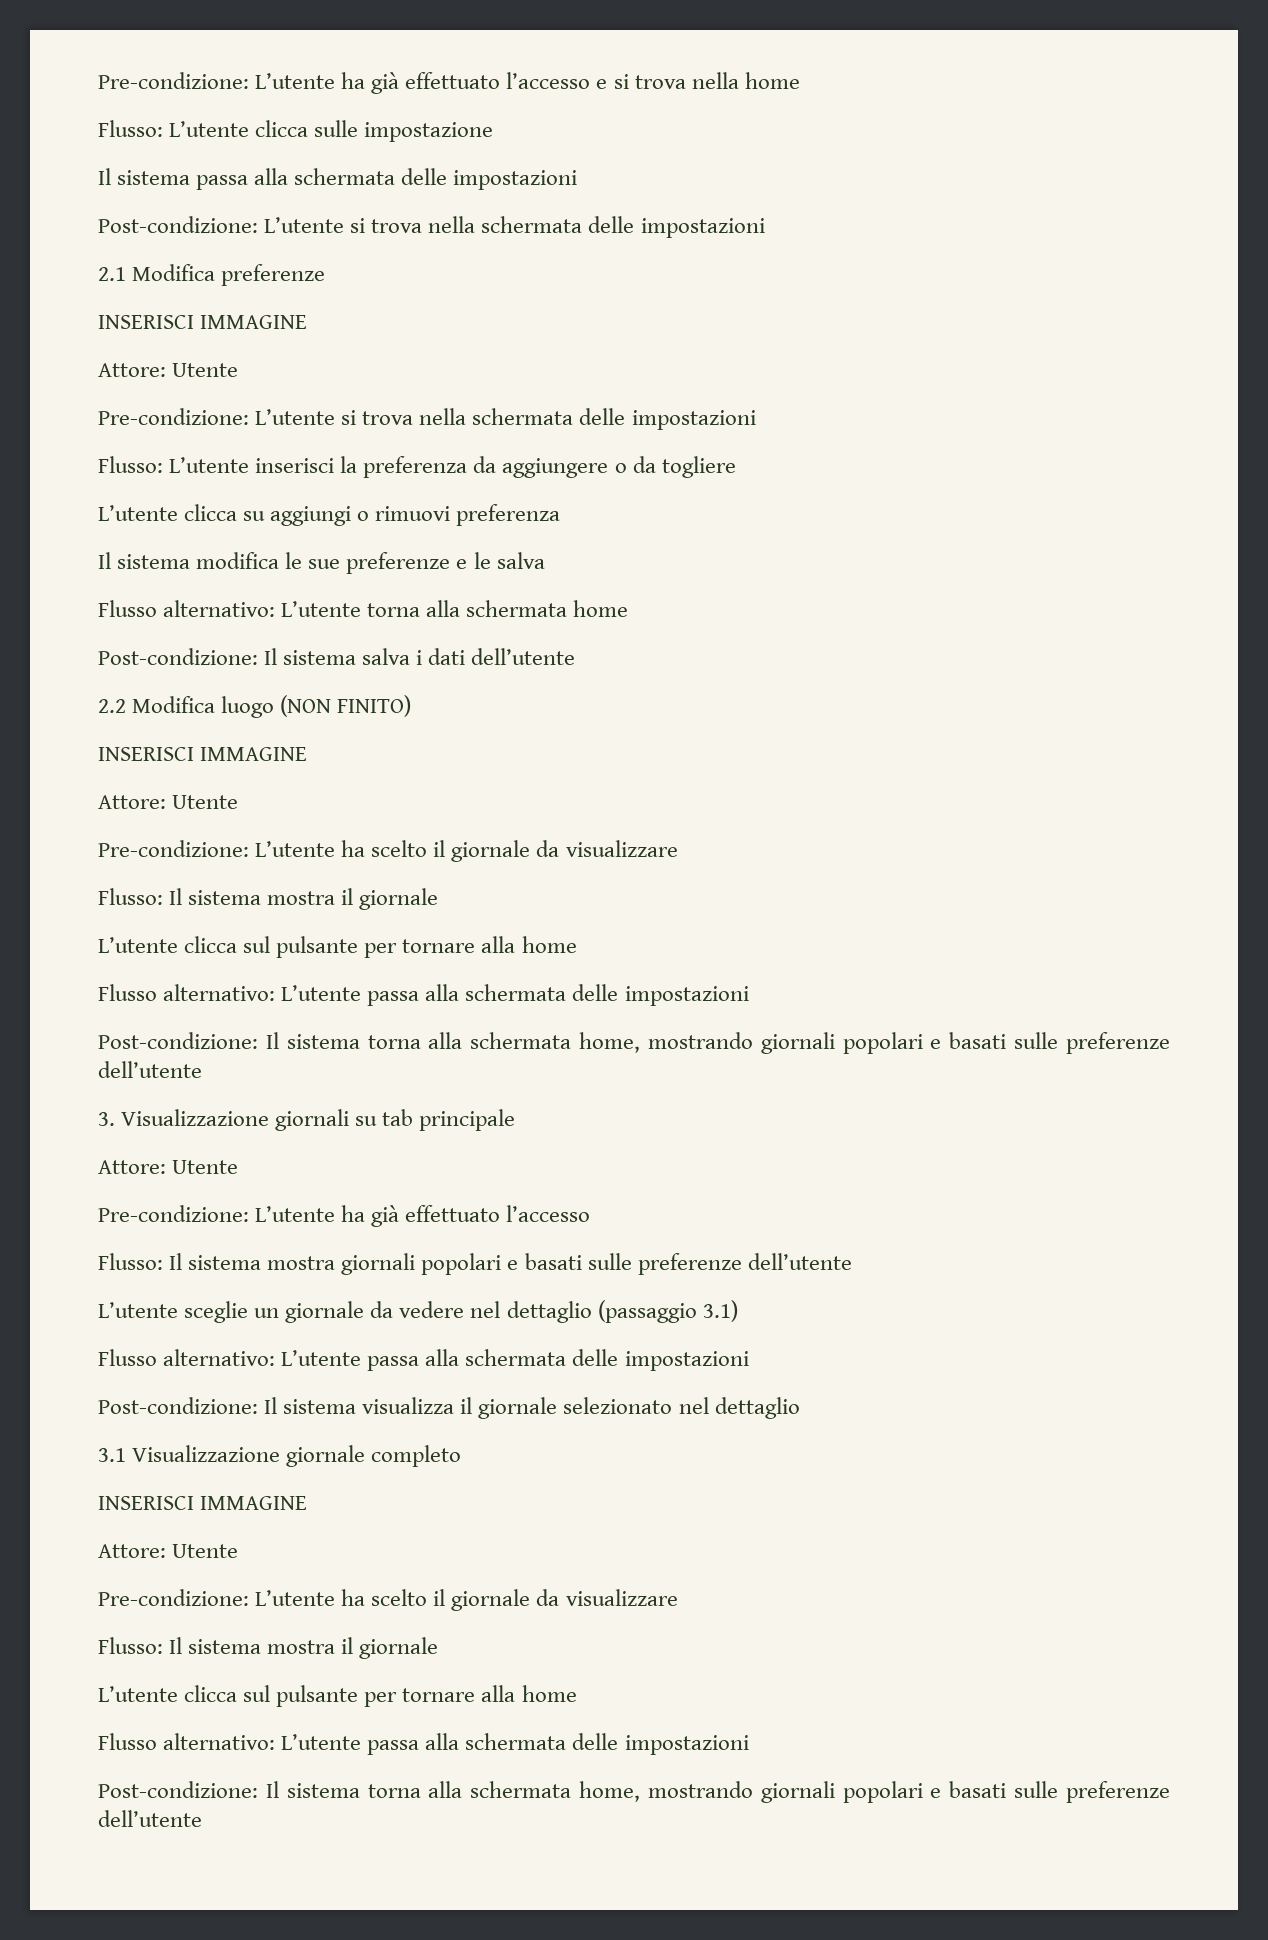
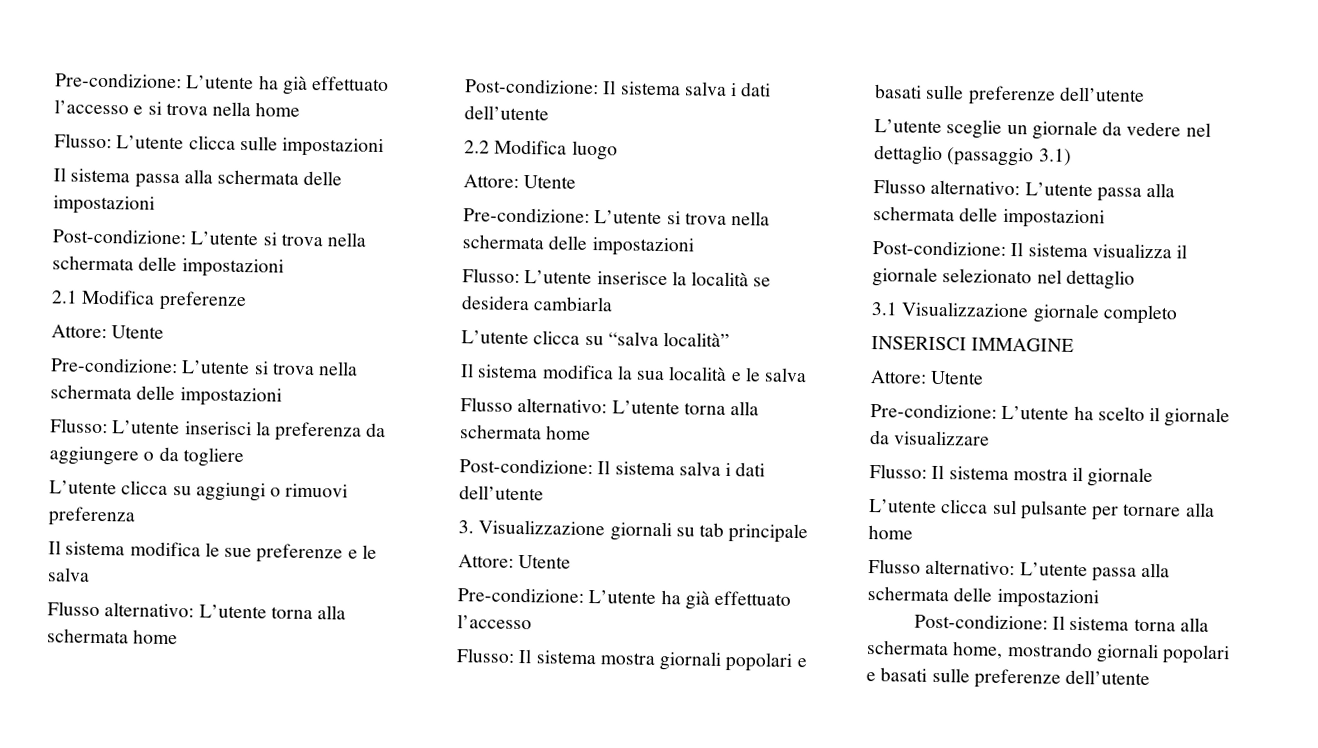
- Flusso: L’utente clicca sulle impostazione
+ Flusso: L’utente clicca sulle impostazioni
  2.1 Modifica preferenze
- INSERISCI IMMAGINE
- 2.2 Modifica luogo (NON FINITO)
- INSERISCI IMMAGINE
+ 2.2 Modifica luogo
  Attore: Utente
- Pre-condizione: L’utente ha scelto il giornale da visualizzare
- Flusso: Il sistema mostra il giornale
- L’utente clicca sul pulsante per tornare alla home
- Flusso alternativo: L’utente passa alla schermata delle impostazioni
- Post-condizione: Il sistema torna alla schermata home, mostrando giornali popolari e basati sulle preferenze dell’utente
+ Pre-condizione: L’utente si trova nella schermata delle impostazioni
+ Flusso: L’utente inserisce la località se desidera cambiarla
+ L’utente clicca su “salva località”
+ Il sistema modifica la sua località e le salva
+ Flusso alternativo: L’utente torna alla schermata home
+ Post-condizione: Il sistema salva i dati dell’utente

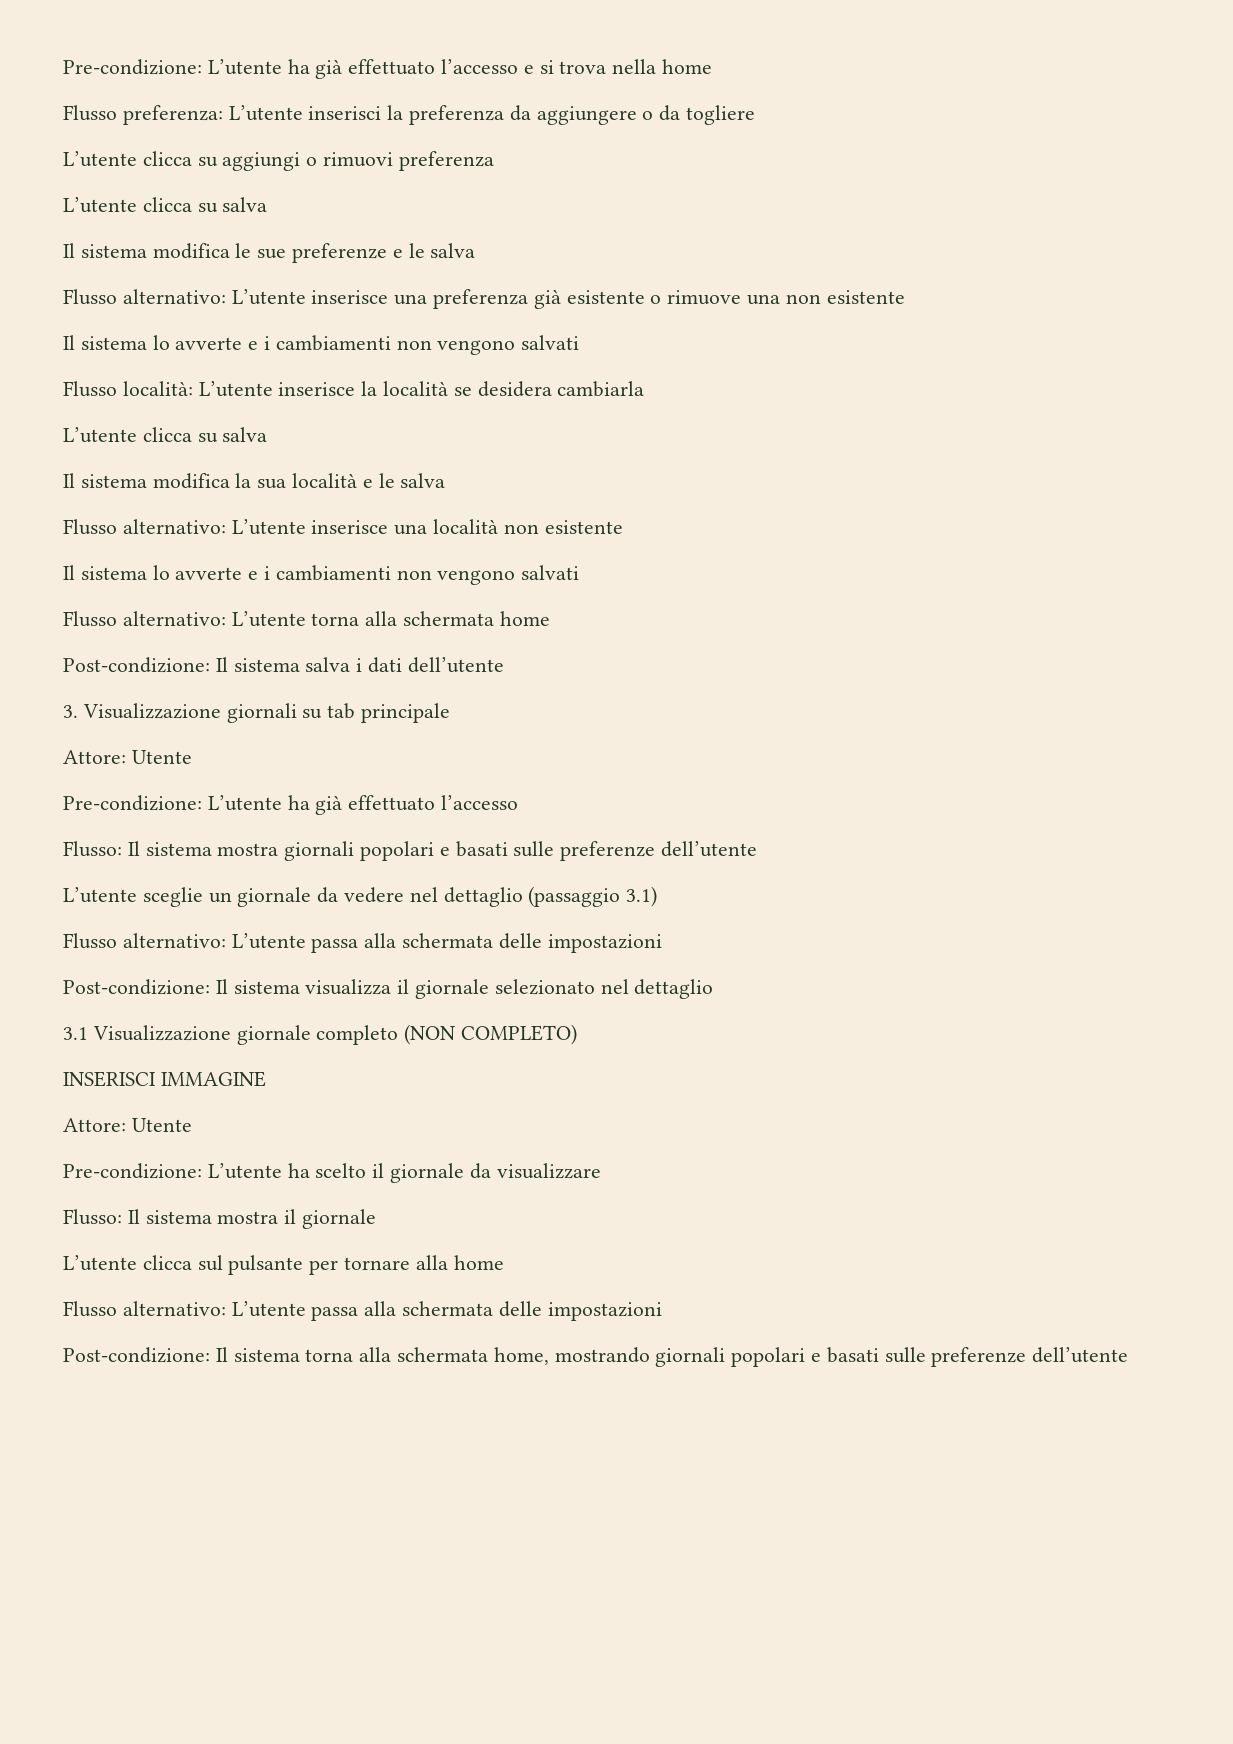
- Flusso: L’utente clicca sulle impostazioni
- Il sistema passa alla schermata delle impostazioni
- Post-condizione: L’utente si trova nella schermata delle impostazioni
- 2.1 Modifica preferenze
- Attore: Utente
- Pre-condizione: L’utente si trova nella schermata delle impostazioni
- Flusso: L’utente inserisci la preferenza da aggiungere o da togliere
+ Flusso preferenza: L’utente inserisci la preferenza da aggiungere o da togliere
  L’utente clicca su aggiungi o rimuovi preferenza
+ L’utente clicca su salva
  Il sistema modifica le sue preferenze e le salva
- Flusso alternativo: L’utente torna alla schermata home
- Post-condizione: Il sistema salva i dati dell’utente
- 2.2 Modifica luogo
- Attore: Utente
- Pre-condizione: L’utente si trova nella schermata delle impostazioni
- Flusso: L’utente inserisce la località se desidera cambiarla
- L’utente clicca su “salva località”
+ Flusso alternativo: L’utente inserisce una preferenza già esistente o rimuove una non esistente
+ Il sistema lo avverte e i cambiamenti non vengono salvati
+ Flusso località: L’utente inserisce la località se desidera cambiarla
+ L’utente clicca su salva
+ Flusso alternativo: L’utente inserisce una località non esistente
+ Il sistema lo avverte e i cambiamenti non vengono salvati
- 3.1 Visualizzazione giornale completo
+ 3.1 Visualizzazione giornale completo (NON COMPLETO)

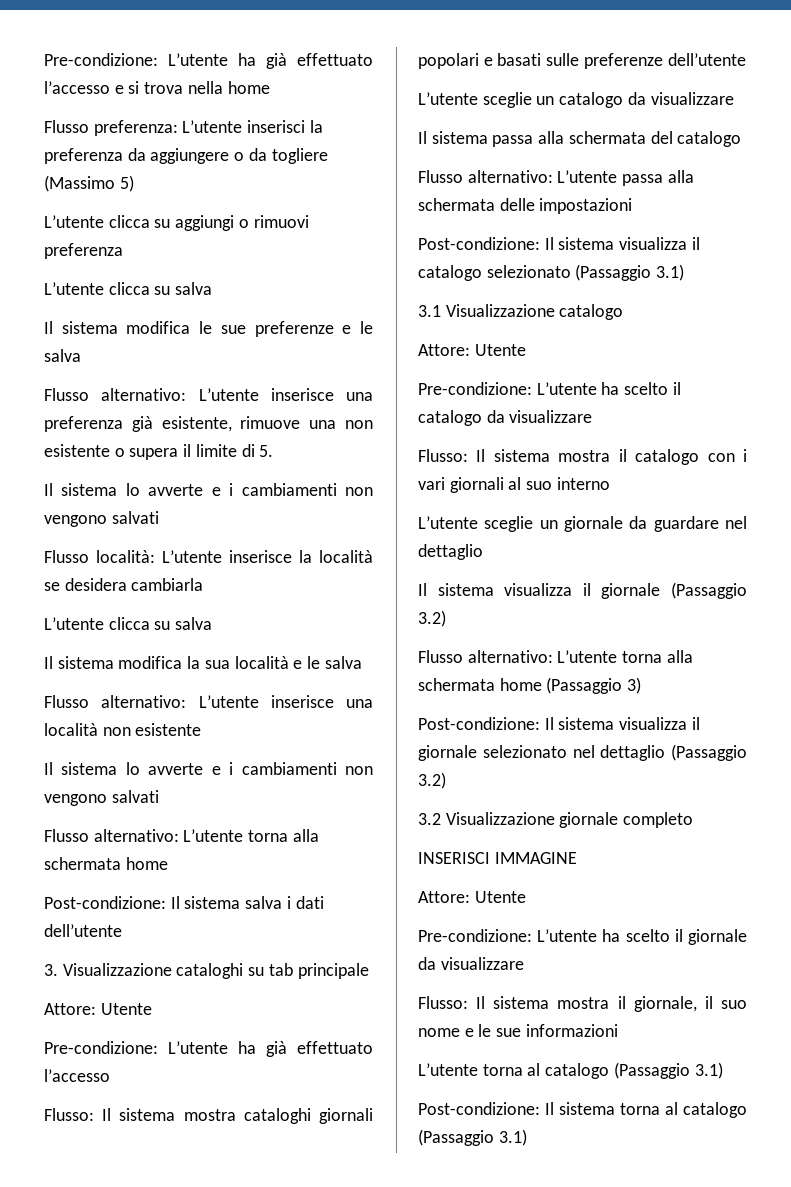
- Flusso preferenza: L’utente inserisci la preferenza da aggiungere o da togliere
+ Flusso preferenza: L’utente inserisci la preferenza da aggiungere o da togliere (Massimo 5)
- Flusso alternativo: L’utente inserisce una preferenza già esistente o rimuove una non esistente
+ Flusso alternativo: L’utente inserisce una preferenza già esistente, rimuove una non esistente o supera il limite di 5.
- 3. Visualizzazione giornali su tab principale
+ 3. Visualizzazione cataloghi su tab principale
- Flusso: Il sistema mostra giornali popolari e basati sulle preferenze dell’utente
+ Flusso: Il sistema mostra cataloghi giornali popolari e basati sulle preferenze dell’utente
- L’utente sceglie un giornale da vedere nel dettaglio (passaggio 3.1)
+ L’utente sceglie un catalogo da visualizzare
+ Il sistema passa alla schermata del catalogo
  Flusso alternativo: L’utente passa alla schermata delle impostazioni
+ Post-condizione: Il sistema visualizza il catalogo selezionato (Passaggio 3.1)
+ 3.1 Visualizzazione catalogo
+ Attore: Utente
+ Pre-condizione: L’utente ha scelto il catalogo da visualizzare
+ Flusso: Il sistema mostra il catalogo con i vari giornali al suo interno
+ L’utente sceglie un giornale da guardare nel dettaglio
+ Il sistema visualizza il giornale (Passaggio 3.2)
+ Flusso alternativo: L’utente torna alla schermata home (Passaggio 3)
- Post-condizione: Il sistema visualizza il giornale selezionato nel dettaglio
- 3.1 Visualizzazione giornale completo (NON COMPLETO)
+ Post-condizione: Il sistema visualizza il giornale selezionato nel dettaglio (Passaggio 3.2)
+ 3.2 Visualizzazione giornale completo
- Flusso: Il sistema mostra il giornale
- L’utente clicca sul pulsante per tornare alla home
- Flusso alternativo: L’utente passa alla schermata delle impostazioni
- Post-condizione: Il sistema torna alla schermata home, mostrando giornali popolari e basati sulle preferenze dell’utente
+ Flusso: Il sistema mostra il giornale, il suo nome e le sue informazioni
+ L’utente torna al catalogo (Passaggio 3.1)
+ Post-condizione: Il sistema torna al catalogo (Passaggio 3.1)

